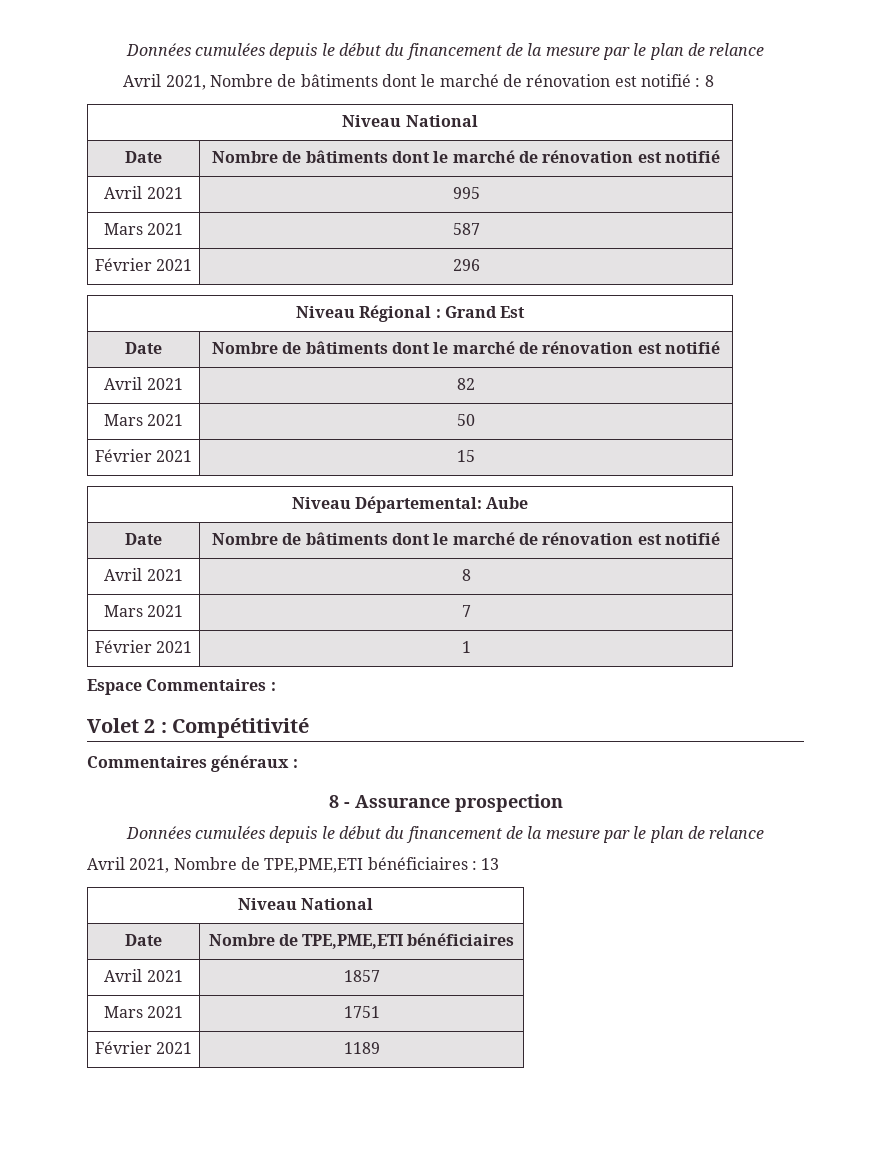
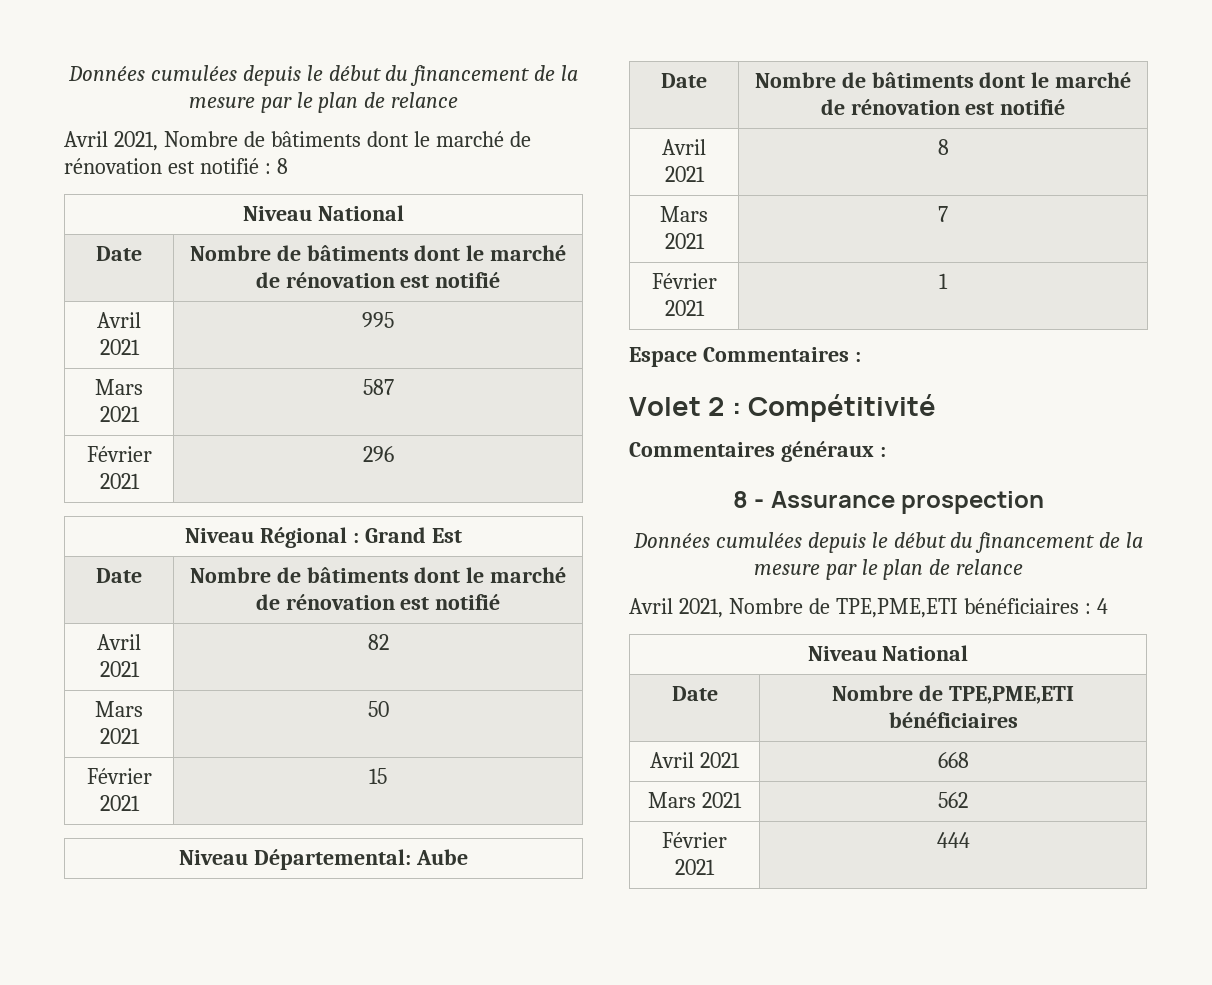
- Avril 2021, Nombre de TPE,PME,ETI bénéficiaires : 13
+ Avril 2021, Nombre de TPE,PME,ETI bénéficiaires : 4
- Avril 2021 | 1857
- Mars 2021 | 1751
- Février 2021 | 1189
+ Avril 2021 | 668
+ Mars 2021 | 562
+ Février 2021 | 444

